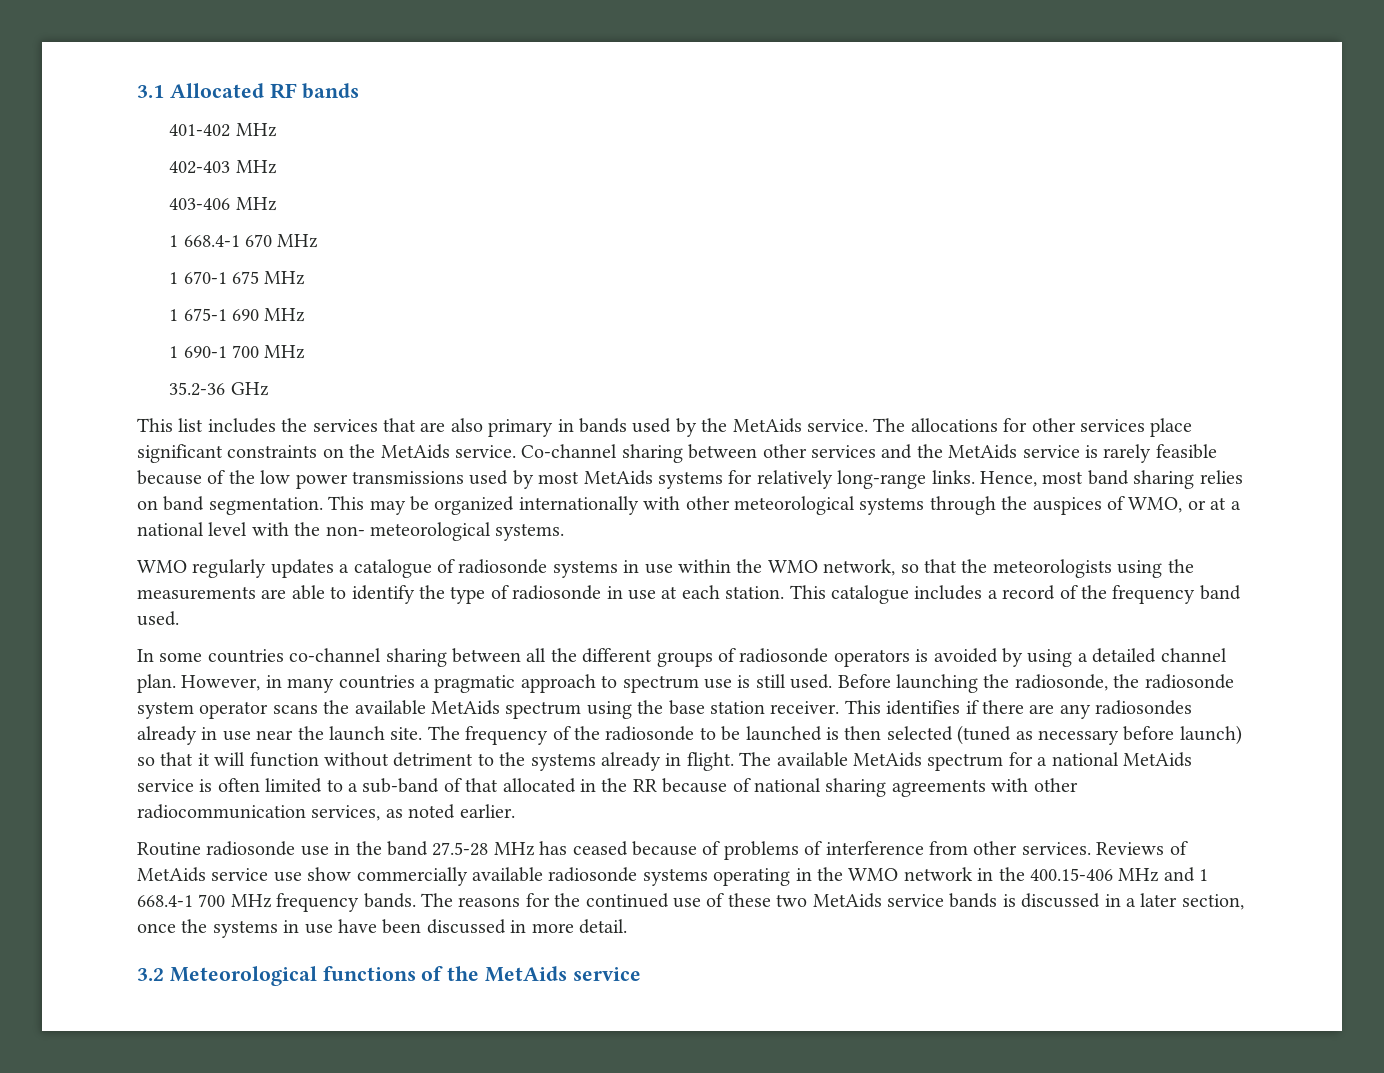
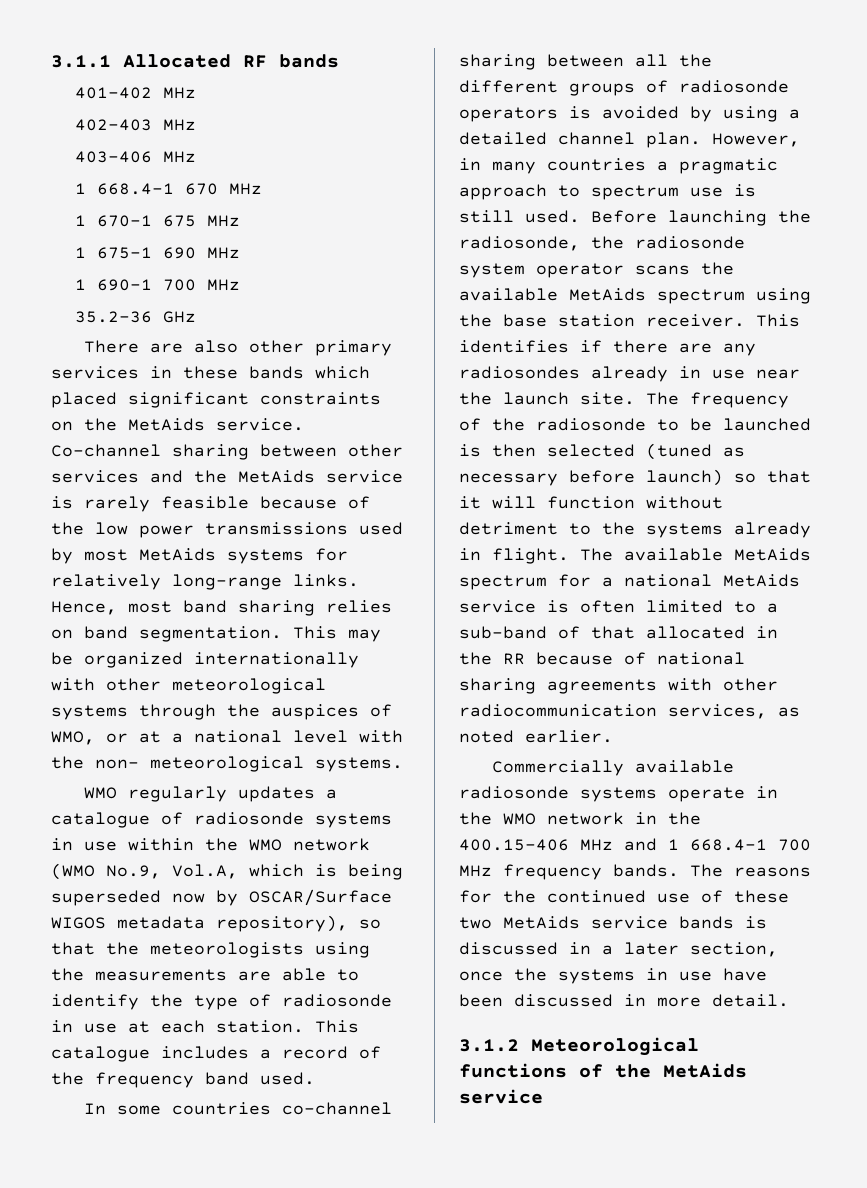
- 3.1 Allocated RF bands
+ 3.1.1 Allocated RF bands
- This list includes the services that are also primary in bands used by the MetAids service. The allocations for other services place significant constraints on the MetAids service.
+ There are also other primary services in these bands which placed significant constraints on the MetAids service.
- WMO regularly updates a catalogue of radiosonde systems in use within the WMO network, so that the meteorologists using the measurements are able to identify the type of radiosonde in use at each station.
+ WMO regularly updates a catalogue of radiosonde systems in use within the WMO network (WMO No.9, Vol.A, which is being superseded now by OSCAR/Surface WIGOS metadata repository), so that the meteorologists using the measurements are able to identify the type of radiosonde in use at each station.
- Routine radiosonde use in the band 27.5-28 MHz has ceased because of problems of interference from other services. Reviews of MetAids service use show commercially available radiosonde systems operating in the WMO network in the 400.15-406 MHz and 1 668.4-1 700 MHz frequency bands.
+ Commercially available radiosonde systems operate in the WMO network in the 400.15-406 MHz and 1 668.4-1 700 MHz frequency bands.
- 3.2 Meteorological functions of the MetAids service
+ 3.1.2 Meteorological functions of the MetAids service

